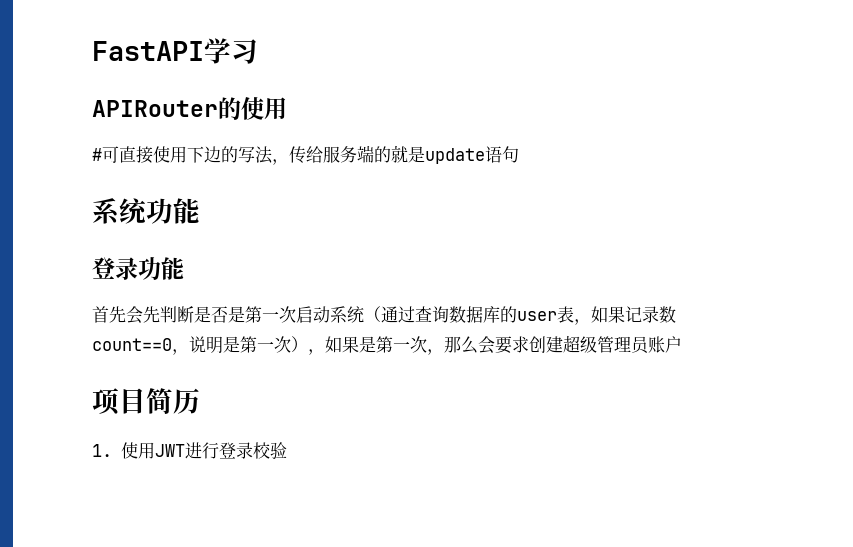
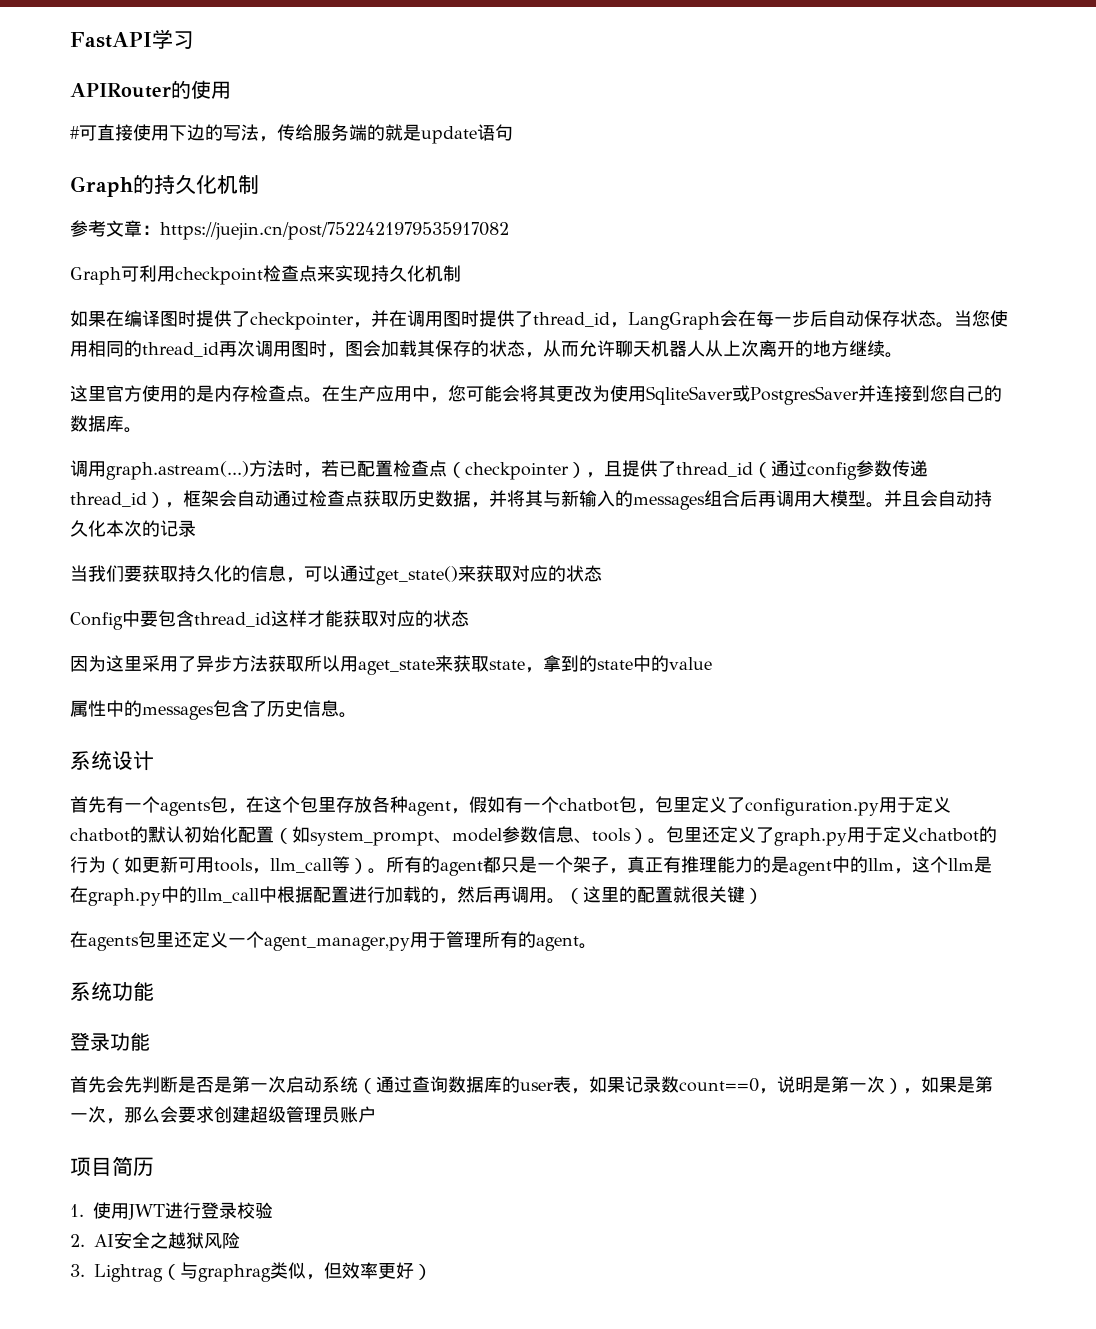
+ Graph的持久化机制
+ 参考文章：https://juejin.cn/post/7522421979535917082
+ Graph可利用checkpoint检查点来实现持久化机制
+ 如果在编译图时提供了checkpointer，并在调用图时提供了thread_id，LangGraph会在每一步后自动保存状态。当您使用相同的thread_id再次调用图时，图会加载其保存的状态，从而允许聊天机器人从上次离开的地方继续。
+ 这里官方使用的是内存检查点。在生产应用中，您可能会将其更改为使用SqliteSaver或PostgresSaver并连接到您自己的数据库。
+ 调用graph.astream(...)方法时，若已配置检查点（checkpointer），且提供了thread_id（通过config参数传递thread_id），框架会自动通过检查点获取历史数据，并将其与新输入的messages组合后再调用大模型。并且会自动持久化本次的记录
+ 当我们要获取持久化的信息，可以通过get_state()来获取对应的状态
+ Config中要包含thread_id这样才能获取对应的状态
+ 因为这里采用了异步方法获取所以用aget_state来获取state，拿到的state中的value
+ 属性中的messages包含了历史信息。
+ 系统设计
+ 首先有一个agents包，在这个包里存放各种agent，假如有一个chatbot包，包里定义了configuration.py用于定义chatbot的默认初始化配置（如system_prompt、model参数信息、tools）。包里还定义了graph.py用于定义chatbot的行为（如更新可用tools，llm_call等）。所有的agent都只是一个架子，真正有推理能力的是agent中的llm，这个llm是在graph.py中的llm_call中根据配置进行加载的，然后再调用。（这里的配置就很关键）
+ 在agents包里还定义一个agent_manager,py用于管理所有的agent。
+ 2. AI安全之越狱风险
+ 3. Lightrag（与graphrag类似，但效率更好）

